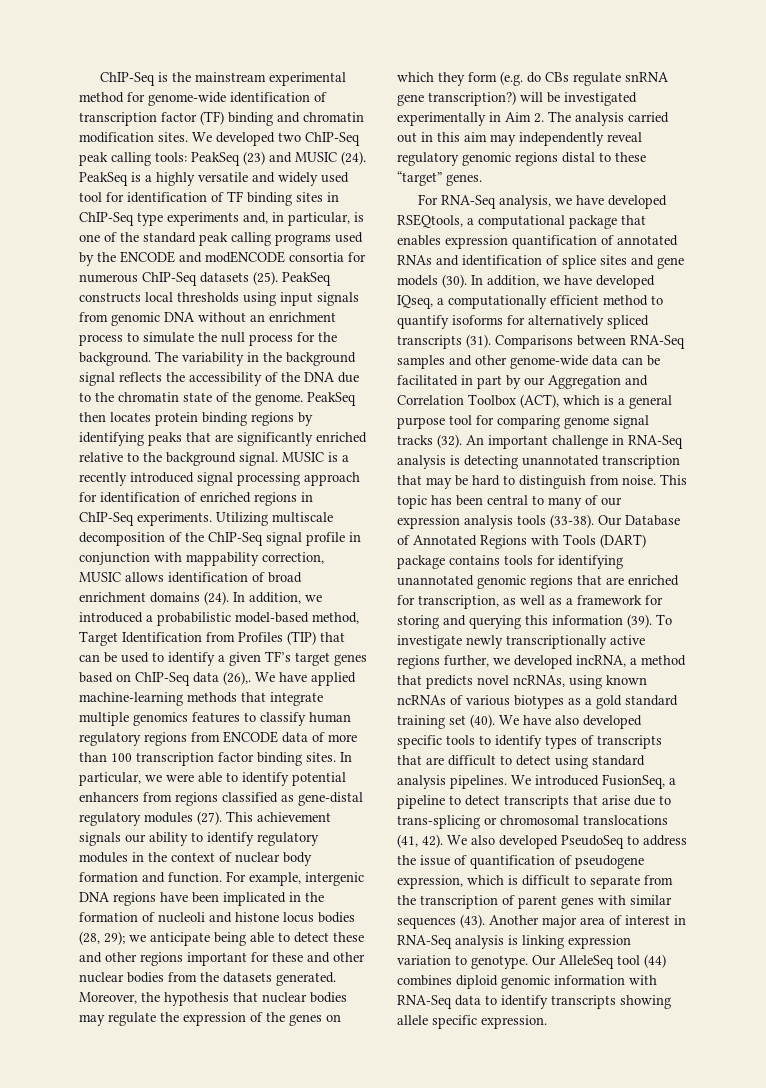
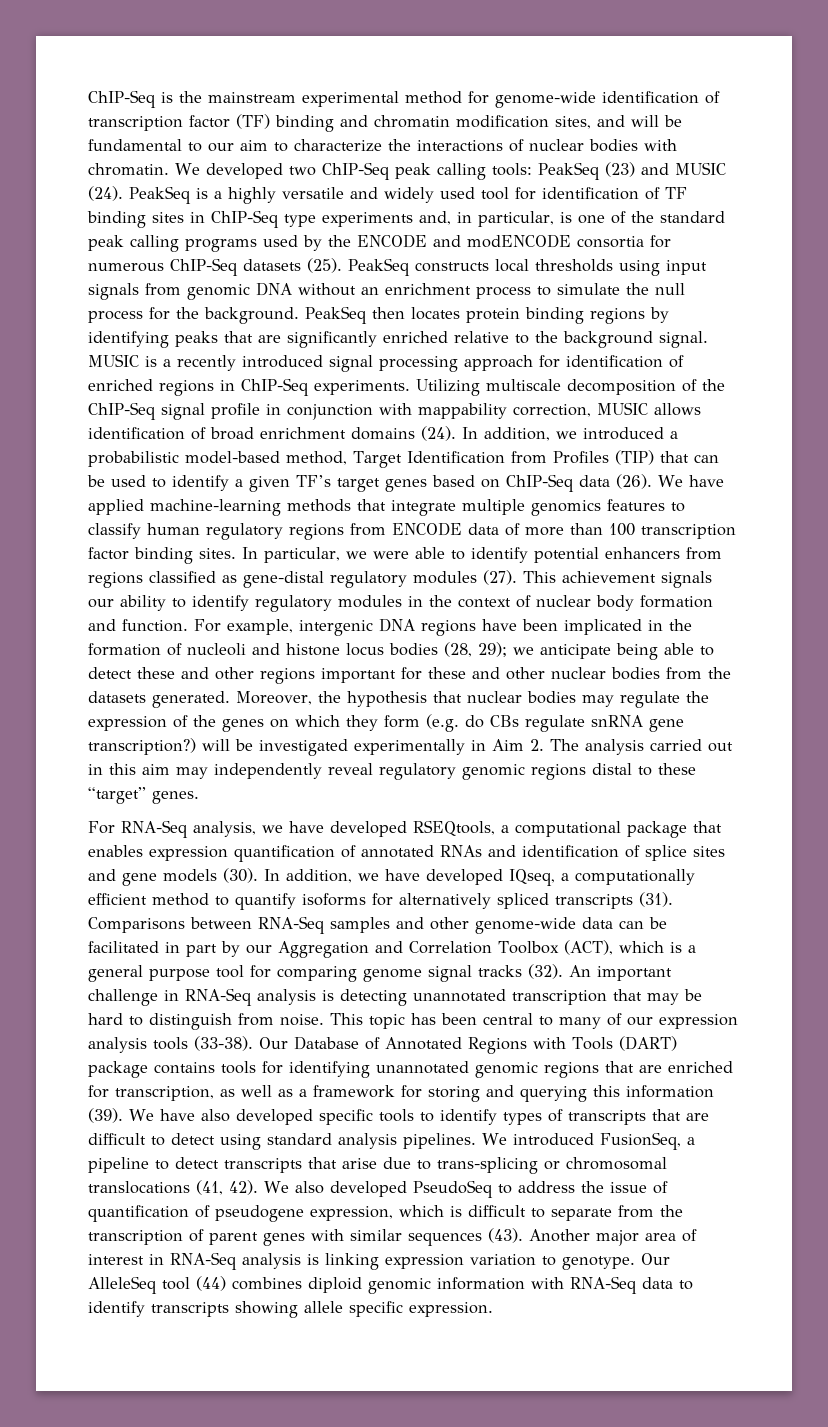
- ChIP-Seq is the mainstream experimental method for genome-wide identification of transcription factor (TF) binding and chromatin modification sites.
+ ChIP-Seq is the mainstream experimental method for genome-wide identification of transcription factor (TF) binding and chromatin modification sites, and will be fundamental to our aim to characterize the interactions of nuclear bodies with chromatin.
- The variability in the background signal reflects the accessibility of the DNA due to the chromatin state of the genome.
- In addition, we introduced a probabilistic model-based method, Target Identification from Profiles (TIP) that can be used to identify a given TF’s target genes based on ChIP-Seq data (26),.
+ In addition, we introduced a probabilistic model-based method, Target Identification from Profiles (TIP) that can be used to identify a given TF’s target genes based on ChIP-Seq data (26).
- To investigate newly transcriptionally active regions further, we developed incRNA, a method that predicts novel ncRNAs, using known ncRNAs of various biotypes as a gold standard training set (40).

